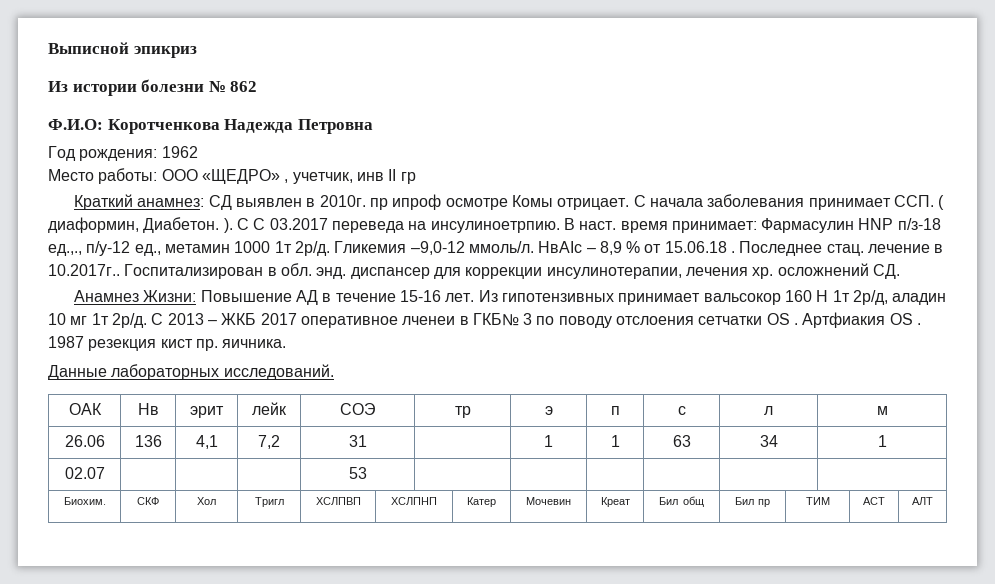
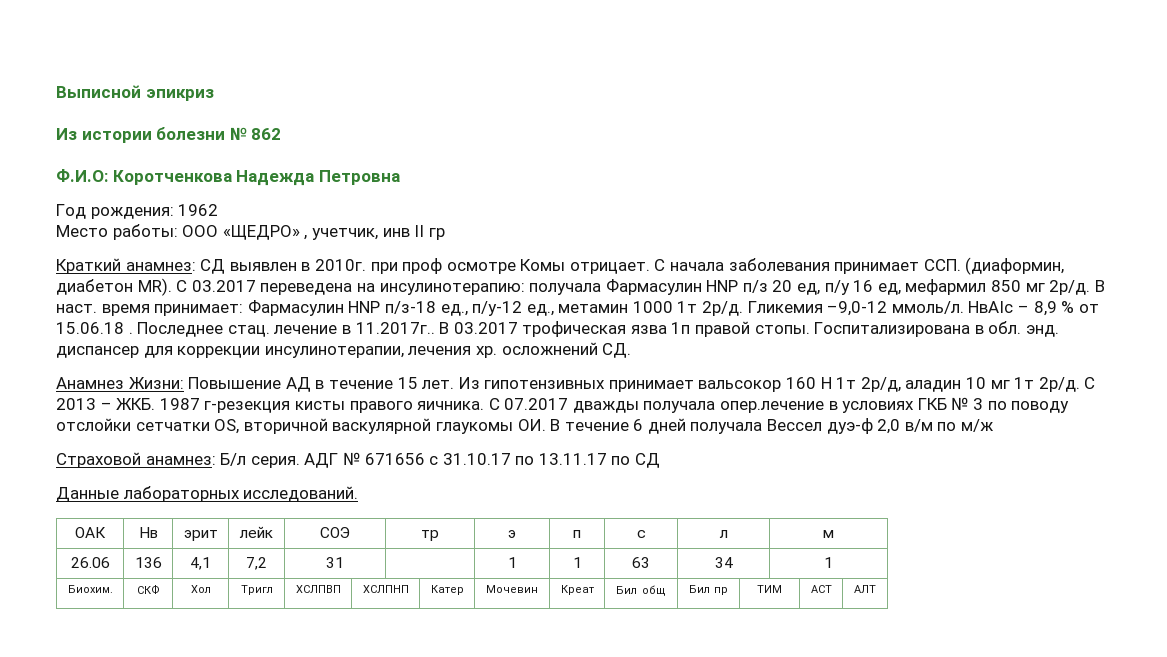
- Краткий анамнез: СД выявлен в 2010г. пр ипроф осмотре Комы отрицает.
+ Краткий анамнез: СД выявлен в 2010г. при проф осмотре Комы отрицает.
- С начала заболевания принимает ССП. ( диаформин, Диабетон. ). С С 03.2017 переведа на инсулиноетрпию.
+ С начала заболевания принимает ССП. (диаформин, диабетон MR). С 03.2017 переведена на инсулинотерапию: получала Фармасулин НNP п/з 20 ед, п/у 16 ед, мефармил 850 мг 2р/д.
- В наст. время принимает: Фармасулин НNP п/з-18 ед.,., п/у-12 ед., метамин 1000 1т 2р/д.
+ В наст. время принимает: Фармасулин НNP п/з-18 ед., п/у-12 ед., метамин 1000 1т 2р/д.
- Последнее стац. лечение в 10.2017г.. Госпитализирован в обл. энд. диспансер для коррекции инсулинотерапии, лечения хр. осложнений СД.
+ Последнее стац. лечение в 11.2017г.. В 03.2017 трофическая язва 1п правой стопы. Госпитализирована в обл. энд. диспансер для коррекции инсулинотерапии, лечения хр. осложнений СД.
- Анамнез Жизни: Повышение АД в течение 15-16 лет.
+ Анамнез Жизни: Повышение АД в течение 15 лет.
- С 2013 – ЖКБ 2017 оперативное лченеи в ГКБ№ 3 по поводу отслоения сетчатки OS . Артфиакия OS . 1987 резекция кист пр. яичника.
+ С 2013 – ЖКБ. 1987 г-резекция кисты правого яичника. С 07.2017 дважды получала опер.лечение в условиях ГКБ № 3 по поводу отслойки сетчатки OS, вторичной васкулярной глаукомы ОИ. В течение 6 дней получала Вессел дуэ-ф 2,0 в/м по м/ж
+ Страховой анамнез: Б/л серия. АДГ № 671656 с 31.10.17 по 13.11.17 по СД
- 02.07 | | | | 53 | | | | | |

